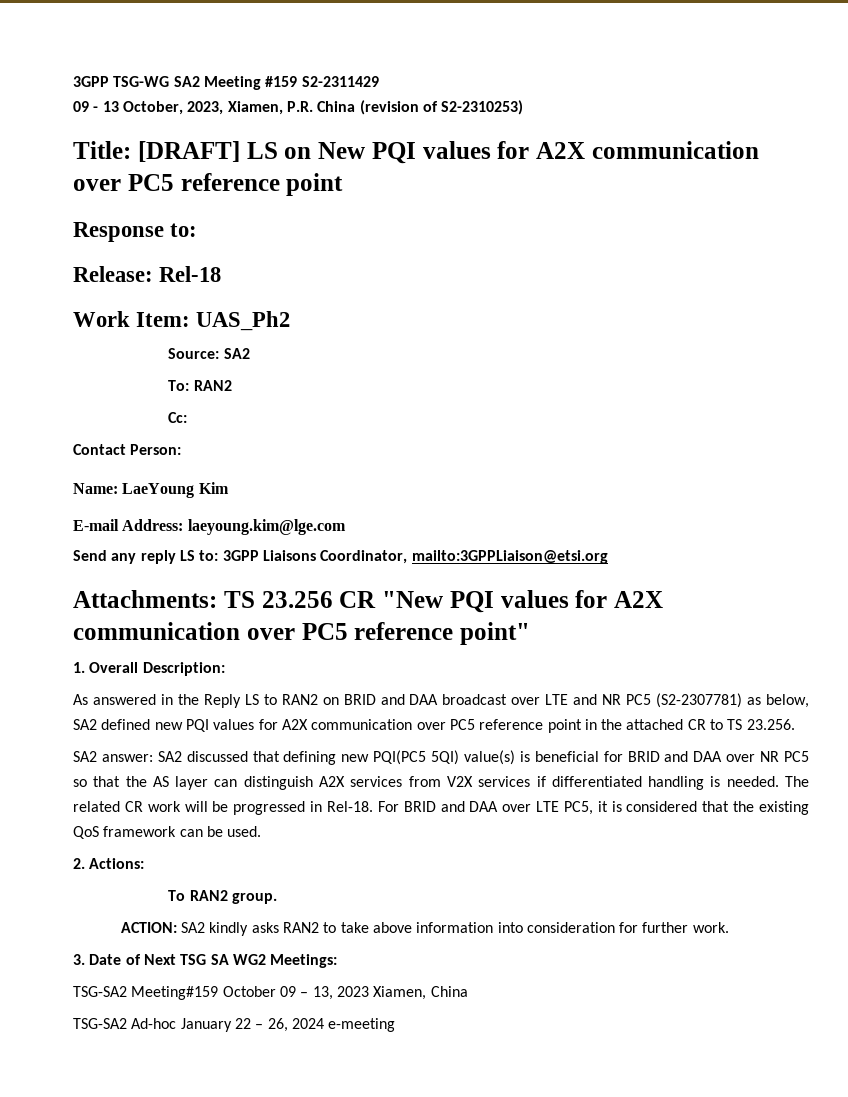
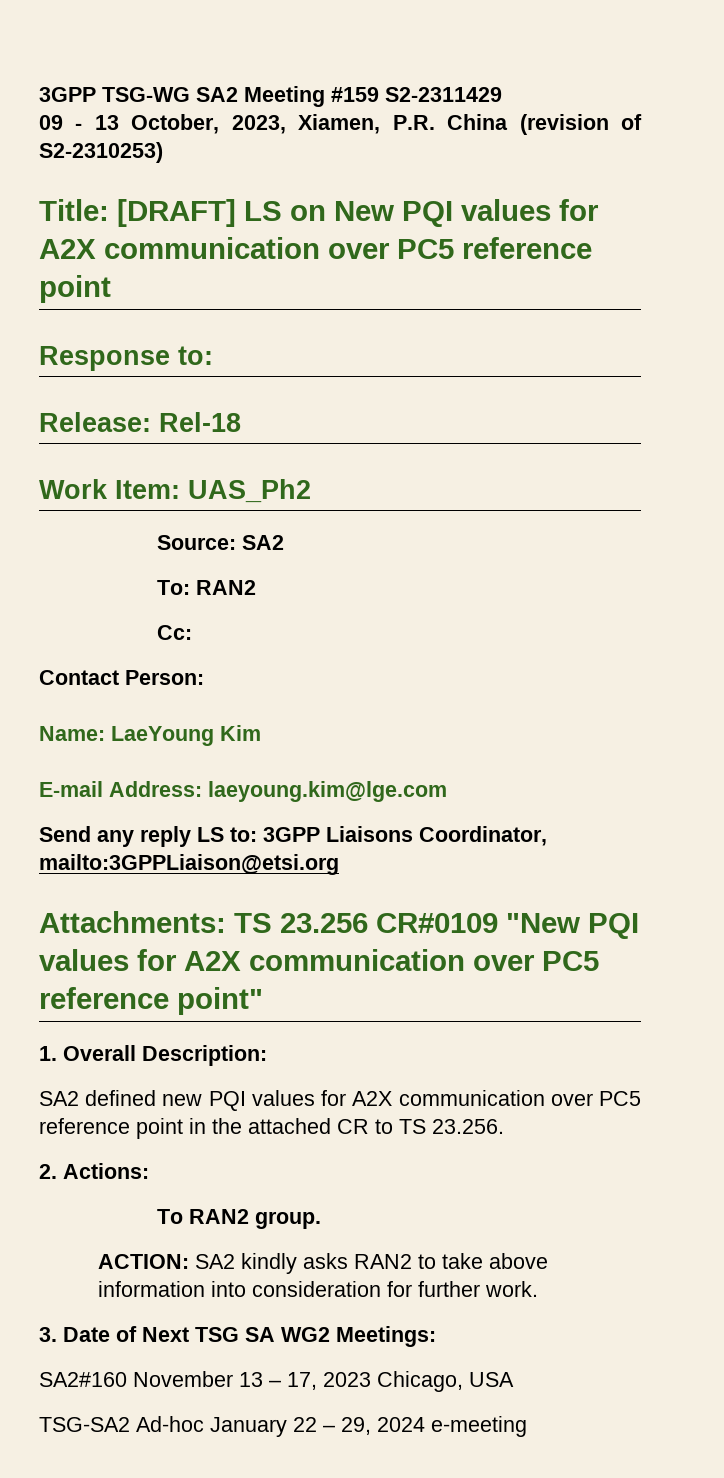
- Attachments: TS 23.256 CR "New PQI values for A2X communication over PC5 reference point"
+ Attachments: TS 23.256 CR#0109 "New PQI values for A2X communication over PC5 reference point"
- As answered in the Reply LS to RAN2 on BRID and DAA broadcast over LTE and NR PC5 (S2-2307781) as below, SA2 defined new PQI values for A2X communication over PC5 reference point in the attached CR to TS 23.256.
+ SA2 defined new PQI values for A2X communication over PC5 reference point in the attached CR to TS 23.256.
- SA2 answer: SA2 discussed that defining new PQI(PC5 5QI) value(s) is beneficial for BRID and DAA over NR PC5 so that the AS layer can distinguish A2X services from V2X services if differentiated handling is needed. The related CR work will be progressed in Rel-18. For BRID and DAA over LTE PC5, it is considered that the existing QoS framework can be used.
- TSG-SA2 Meeting#159 October 09 – 13, 2023 Xiamen, China
+ SA2#160 November 13 – 17, 2023 Chicago, USA
- TSG-SA2 Ad-hoc January 22 – 26, 2024 e-meeting
+ TSG-SA2 Ad-hoc January 22 – 29, 2024 e-meeting

